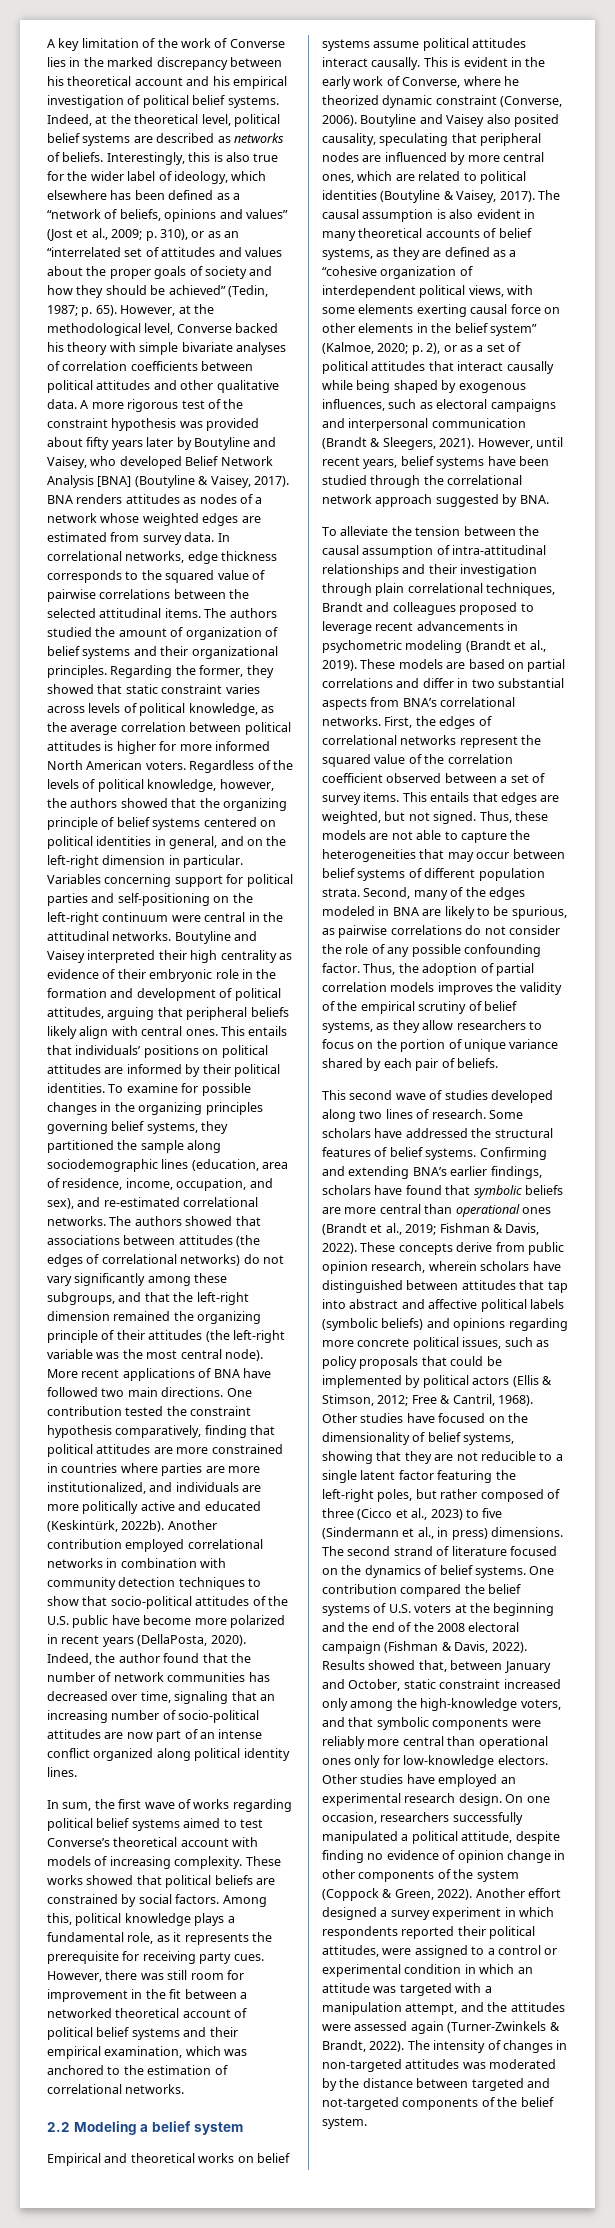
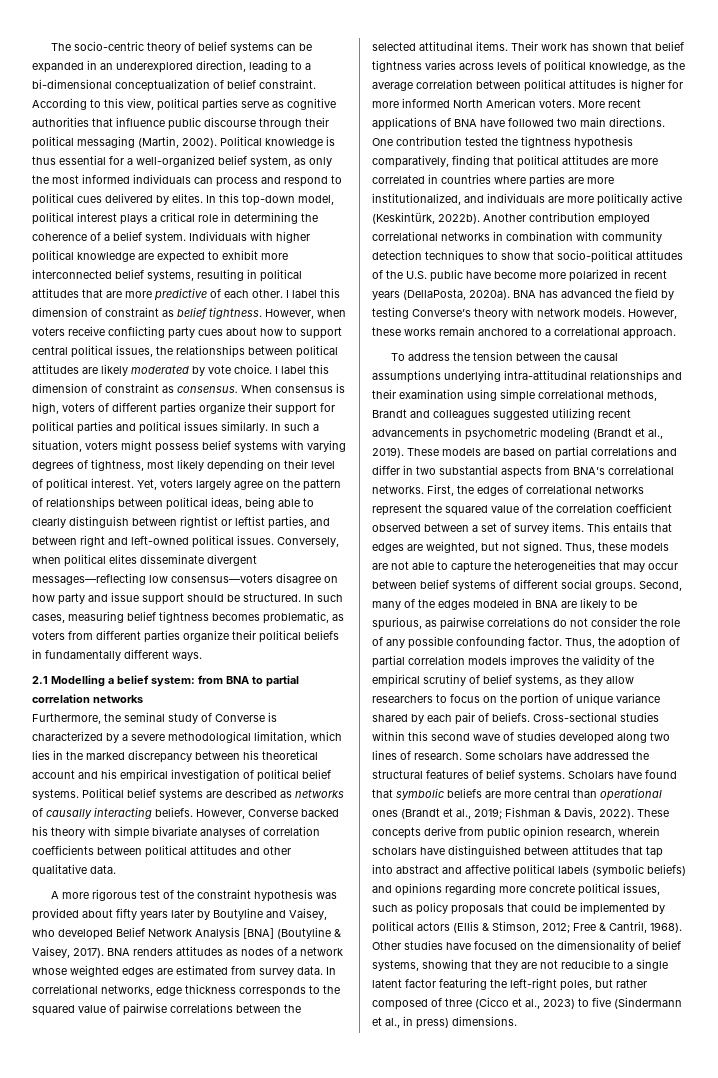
- A key limitation of the work of Converse lies in the marked discrepancy between his theoretical account and his empirical investigation of political belief systems.
+ The socio-centric theory of belief systems can be expanded in an underexplored direction, leading to a bi-dimensional conceptualization of belief constraint. According to this view, political parties serve as cognitive authorities that influence public discourse through their political messaging (Martin, 2002). Political knowledge is thus essential for a well-organized belief system, as only the most informed individuals can process and respond to political cues delivered by elites. In this top-down model, political interest plays a critical role in determining the coherence of a belief system. Individuals with higher political knowledge are expected to exhibit more interconnected belief systems, resulting in political attitudes that are more predictive of each other. I label this dimension of constraint as belief tightness. However, when voters receive conflicting party cues about how to support central political issues, the relationships between political attitudes are likely moderated by vote choice. I label this dimension of constraint as consensus. When consensus is high, voters of different parties organize their support for political parties and political issues similarly. In such a situation, voters might possess belief systems with varying degrees of tightness, most likely depending on their level of political interest. Yet, voters largely agree on the pattern of relationships between political ideas, being able to clearly distinguish between rightist or leftist parties, and between right and left-owned political issues. Conversely, when political elites disseminate divergent messages—reflecting low consensus—voters disagree on how party and issue support should be structured. In such cases, measuring belief tightness becomes problematic, as voters from different parties organize their political beliefs in fundamentally different ways.
+ 2.1 Modelling a belief system: from BNA to partial correlation networks
+ Furthermore, the seminal study of Converse is characterized by a severe methodological limitation, which lies in the marked discrepancy between his theoretical account and his empirical investigation of political belief systems.
- Indeed, at the theoretical level, political belief systems are described as networks of beliefs. Interestingly, this is also true for the wider label of ideology, which elsewhere has been defined as a “network of beliefs, opinions and values” (Jost et al., 2009; p. 310), or as an “interrelated set of attitudes and values about the proper goals of society and how they should be achieved” (Tedin, 1987; p. 65). However, at the methodological level, Converse backed his theory with simple bivariate analyses of correlation coefficients between political attitudes and other qualitative data. A more rigorous test of the constraint hypothesis was provided about fifty years later by Boutyline and Vaisey, who developed Belief Network Analysis [BNA] (Boutyline & Vaisey, 2017).
+ Political belief systems are described as networks of causally interacting beliefs. However, Converse backed his theory with simple bivariate analyses of correlation coefficients between political attitudes and other qualitative data.
+ A more rigorous test of the constraint hypothesis was provided about fifty years later by Boutyline and Vaisey, who developed Belief Network Analysis [BNA] (Boutyline & Vaisey, 2017).
- The authors studied the amount of organization of belief systems and their organizational principles. Regarding the former, they showed that static constraint varies across levels of political knowledge, as the average correlation between political attitudes is higher for more informed North American voters.
+ Their work has shown that belief tightness varies across levels of political knowledge, as the average correlation between political attitudes is higher for more informed North American voters.
- Regardless of the levels of political knowledge, however, the authors showed that the organizing principle of belief systems centered on political identities in general, and on the left-right dimension in particular. Variables concerning support for political parties and self-positioning on the left-right continuum were central in the attitudinal networks. Boutyline and Vaisey interpreted their high centrality as evidence of their embryonic role in the formation and development of political attitudes, arguing that peripheral beliefs likely align with central ones. This entails that individuals’ positions on political attitudes are informed by their political identities. To examine for possible changes in the organizing principles governing belief systems, they partitioned the sample along sociodemographic lines (education, area of residence, income, occupation, and sex), and re-estimated correlational networks. The authors showed that associations between attitudes (the edges of correlational networks) do not vary significantly among these subgroups, and that the left-right dimension remained the organizing principle of their attitudes (the left-right variable was the most central node).
- One contribution tested the constraint hypothesis comparatively, finding that political attitudes are more constrained in countries where parties are more institutionalized, and individuals are more politically active and educated (Keskintürk, 2022b).
+ One contribution tested the tightness hypothesis comparatively, finding that political attitudes are more correlated in countries where parties are more institutionalized, and individuals are more politically active (Keskintürk, 2022b).
- Another contribution employed correlational networks in combination with community detection techniques to show that socio-political attitudes of the U.S. public have become more polarized in recent years (DellaPosta, 2020). Indeed, the author found that the number of network communities has decreased over time, signaling that an increasing number of socio-political attitudes are now part of an intense conflict organized along political identity lines.
- In sum, the first wave of works regarding political belief systems aimed to test Converse’s theoretical account with models of increasing complexity. These works showed that political beliefs are constrained by social factors. Among this, political knowledge plays a fundamental role, as it represents the prerequisite for receiving party cues. However, there was still room for improvement in the fit between a networked theoretical account of political belief systems and their empirical examination, which was anchored to the estimation of correlational networks.
- 2.2 Modeling a belief system
- Empirical and theoretical works on belief systems assume political attitudes interact causally. This is evident in the early work of Converse, where he theorized dynamic constraint (Converse, 2006). Boutyline and Vaisey also posited causality, speculating that peripheral nodes are influenced by more central ones, which are related to political identities (Boutyline & Vaisey, 2017). The causal assumption is also evident in many theoretical accounts of belief systems, as they are defined as a “cohesive organization of interdependent political views, with some elements exerting causal force on other elements in the belief system” (Kalmoe, 2020; p. 2), or as a set of political attitudes that interact causally while being shaped by exogenous influences, such as electoral campaigns and interpersonal communication (Brandt & Sleegers, 2021). However, until recent years, belief systems have been studied through the correlational network approach suggested by BNA.
- To alleviate the tension between the causal assumption of intra-attitudinal relationships and their investigation through plain correlational techniques, Brandt and colleagues proposed to leverage recent advancements in psychometric modeling (Brandt et al., 2019).
+ Another contribution employed correlational networks in combination with community detection techniques to show that socio-political attitudes of the U.S. public have become more polarized in recent years (DellaPosta, 2020a). BNA has advanced the field by testing Converse’s theory with network models. However, these works remain anchored to a correlational approach.
+ To address the tension between the causal assumptions underlying intra-attitudinal relationships and their examination using simple correlational methods, Brandt and colleagues suggested utilizing recent advancements in psychometric modeling (Brandt et al., 2019).
- Thus, these models are not able to capture the heterogeneities that may occur between belief systems of different population strata.
+ Thus, these models are not able to capture the heterogeneities that may occur between belief systems of different social groups.
- Thus, the adoption of partial correlation models improves the validity of the empirical scrutiny of belief systems, as they allow researchers to focus on the portion of unique variance shared by each pair of beliefs.
- This second wave of studies developed along two lines of research.
+ Thus, the adoption of partial correlation models improves the validity of the empirical scrutiny of belief systems, as they allow researchers to focus on the portion of unique variance shared by each pair of beliefs. Cross-sectional studies within this second wave of studies developed along two lines of research.
- Confirming and extending BNA’s earlier findings, scholars have found that symbolic beliefs are more central than operational ones (Brandt et al., 2019; Fishman & Davis, 2022).
+ Scholars have found that symbolic beliefs are more central than operational ones (Brandt et al., 2019; Fishman & Davis, 2022).
- The second strand of literature focused on the dynamics of belief systems. One contribution compared the belief systems of U.S. voters at the beginning and the end of the 2008 electoral campaign (Fishman & Davis, 2022). Results showed that, between January and October, static constraint increased only among the high-knowledge voters, and that symbolic components were reliably more central than operational ones only for low-knowledge electors. Other studies have employed an experimental research design. On one occasion, researchers successfully manipulated a political attitude, despite finding no evidence of opinion change in other components of the system (Coppock & Green, 2022). Another effort designed a survey experiment in which respondents reported their political attitudes, were assigned to a control or experimental condition in which an attitude was targeted with a manipulation attempt, and the attitudes were assessed again (Turner-Zwinkels & Brandt, 2022). The intensity of changes in non-targeted attitudes was moderated by the distance between targeted and not-targeted components of the belief system.

